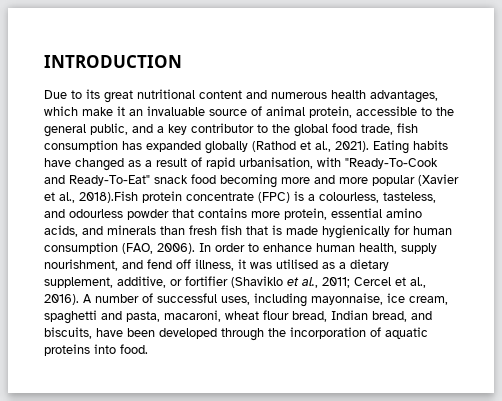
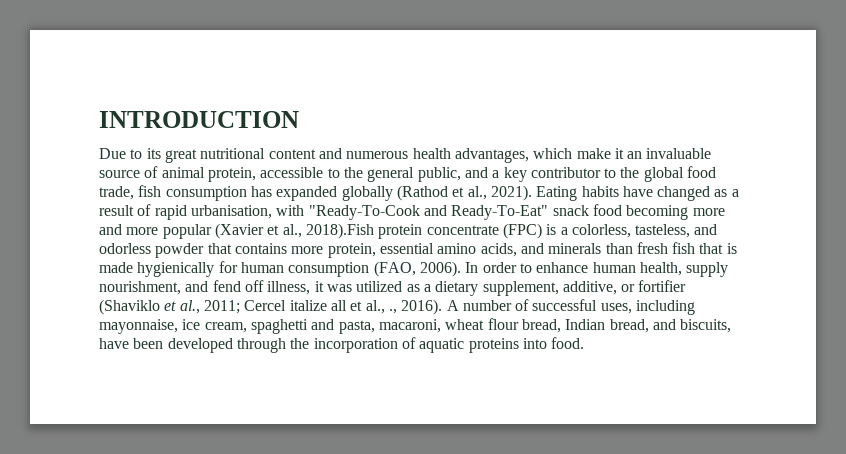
- Eating habits have changed as a result of rapid urbanisation, with "Ready-To-Cook and Ready-To-Eat" snack food becoming more and more popular (Xavier et al., 2018).Fish protein concentrate (FPC) is a colourless, tasteless, and odourless powder that contains more protein, essential amino acids, and minerals than fresh fish that is made hygienically for human consumption (FAO, 2006).
+ Eating habits have changed as a result of rapid urbanisation, with "Ready-To-Cook and Ready-To-Eat" snack food becoming more and more popular (Xavier et al., 2018).Fish protein concentrate (FPC) is a colorless, tasteless, and odorless powder that contains more protein, essential amino acids, and minerals than fresh fish that is made hygienically for human consumption (FAO, 2006).
- In order to enhance human health, supply nourishment, and fend off illness, it was utilised as a dietary supplement, additive, or fortifier (Shaviklo et al., 2011; Cercel et al., 2016).
+ In order to enhance human health, supply nourishment, and fend off illness, it was utilized as a dietary supplement, additive, or fortifier (Shaviklo et al., 2011; Cercel italize all et al., ., 2016).

